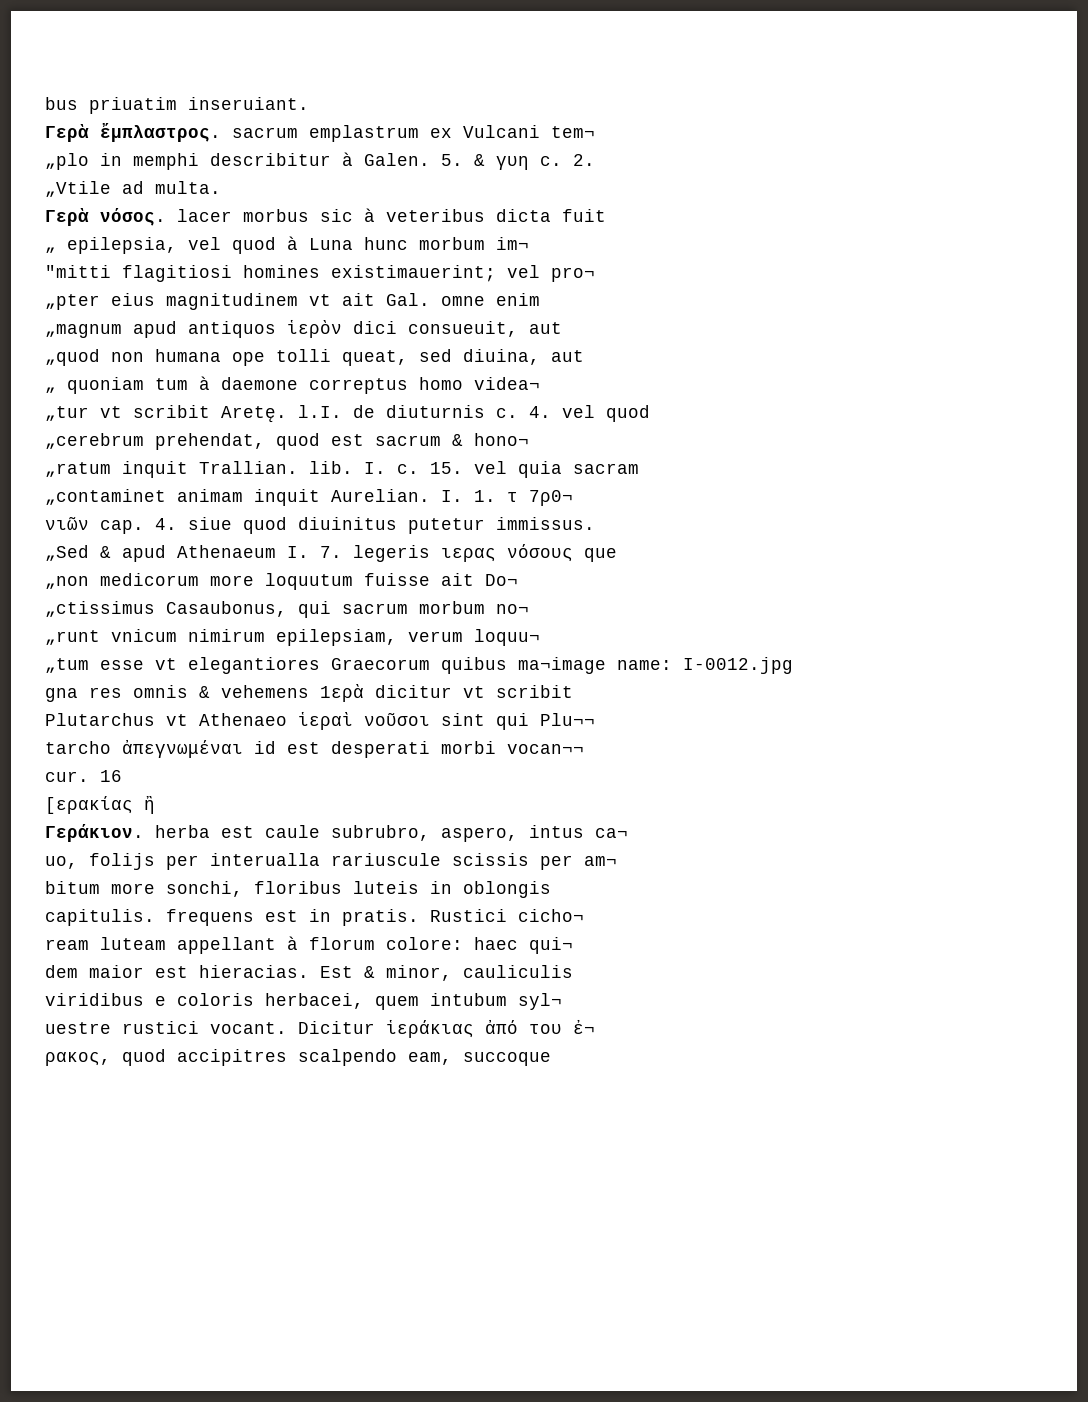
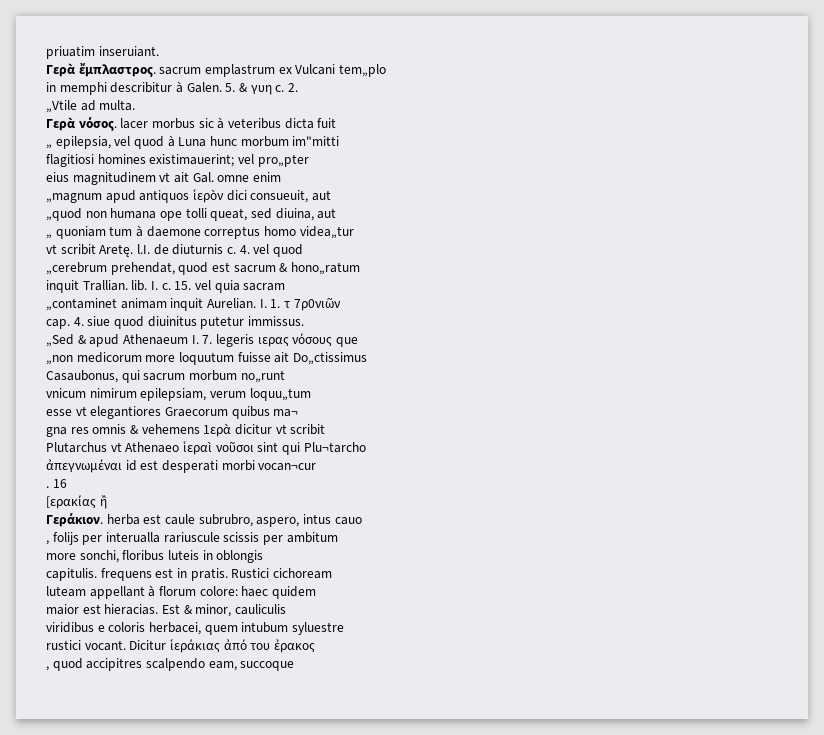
- bus priuatim inseruiant.
+ priuatim inseruiant.
- Γερὰ ἔμπλαστρος. sacrum emplastrum ex Vulcani tem¬
- „plo in memphi describitur à Galen.
+ Γερὰ ἔμπλαστρος. sacrum emplastrum ex Vulcani tem„plo
+ in memphi describitur à Galen.
- „ epilepsia, vel quod à Luna hunc morbum im¬
- "mitti flagitiosi homines existimauerint; vel pro¬
- „pter eius magnitudinem vt ait Gal. omne enim
+ „ epilepsia, vel quod à Luna hunc morbum im"mitti
+ flagitiosi homines existimauerint; vel pro„pter
+ eius magnitudinem vt ait Gal. omne enim
- „ quoniam tum à daemone correptus homo videa¬
- „tur vt scribit Aretę. l.I. de diuturnis c.
+ „ quoniam tum à daemone correptus homo videa„tur
+ vt scribit Aretę. l.I. de diuturnis c.
- „cerebrum prehendat, quod est sacrum & hono¬
- „ratum inquit Trallian. lib.
+ „cerebrum prehendat, quod est sacrum & hono„ratum
+ inquit Trallian. lib.
- I. 1. τ 7ρ0¬
- νιῶν cap.
+ I. 1. τ 7ρ0νιῶν
+ cap.
- „non medicorum more loquutum fuisse ait Do¬
- „ctissimus Casaubonus, qui sacrum morbum no¬
- „runt vnicum nimirum epilepsiam, verum loquu¬
- „tum esse vt elegantiores Graecorum quibus ma¬image name: Ι-0012.jpg
+ „non medicorum more loquutum fuisse ait Do„ctissimus
+ Casaubonus, qui sacrum morbum no„runt
+ vnicum nimirum epilepsiam, verum loquu„tum
+ esse vt elegantiores Graecorum quibus ma¬
- Plutarchus vt Athenaeo ἱεραὶ νοῦσοι sint qui Plu¬¬
- tarcho ἀπεγνωμέναι id est desperati morbi vocan¬¬
- cur.
+ Plutarchus vt Athenaeo ἱεραὶ νοῦσοι sint qui Plu¬tarcho
+ ἀπεγνωμέναι id est desperati morbi vocan¬cur
+ .
- Γεράκιον. herba est caule subrubro, aspero, intus ca¬
- uo, folijs per interualla rariuscule scissis per am¬
- bitum more sonchi, floribus luteis in oblongis
+ Γεράκιον. herba est caule subrubro, aspero, intus cauo
+ , folijs per interualla rariuscule scissis per ambitum
+ more sonchi, floribus luteis in oblongis
- Rustici cicho¬
- ream luteam appellant à florum colore: haec qui¬
- dem maior est hieracias.
+ Rustici cichoream
+ luteam appellant à florum colore: haec quidem
+ maior est hieracias.
- viridibus e coloris herbacei, quem intubum syl¬
- uestre rustici vocant.
+ viridibus e coloris herbacei, quem intubum syluestre
+ rustici vocant.
- Dicitur ἱεράκιας ἀπό του ἐ¬
- ρακος, quod accipitres scalpendo eam, succoque
+ Dicitur ἱεράκιας ἀπό του ἐρακος
+ , quod accipitres scalpendo eam, succoque

